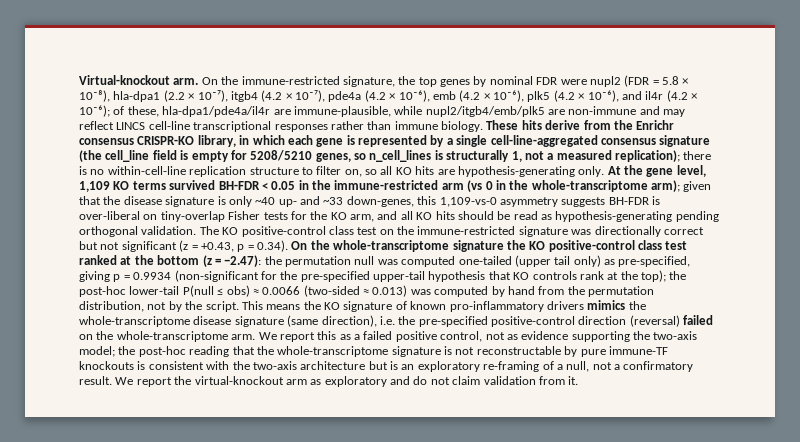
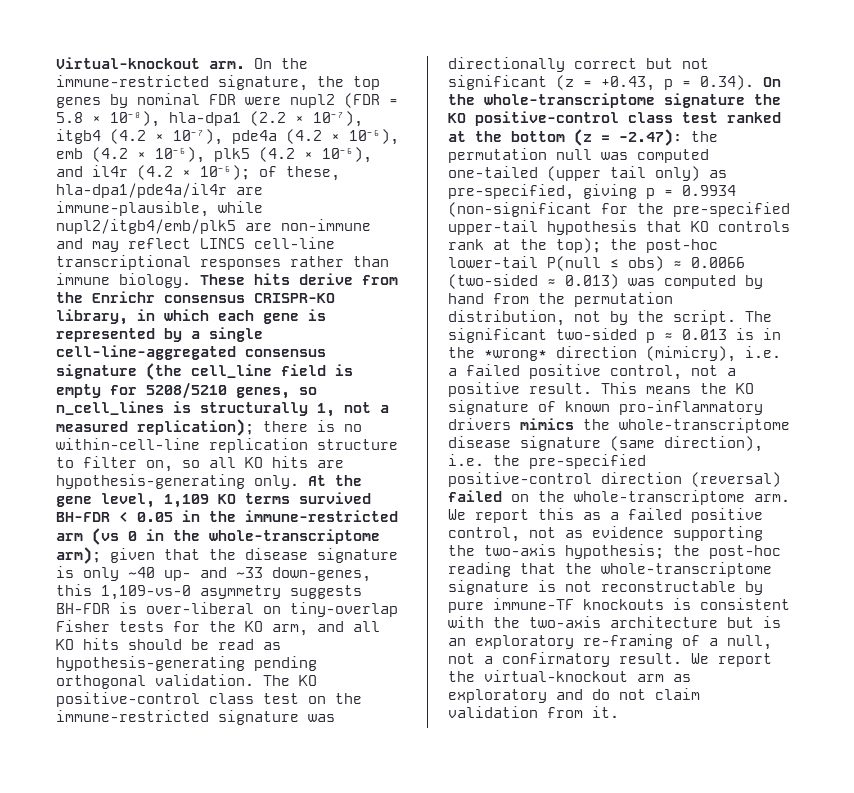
+ The significant two-sided p ≈ 0.013 is in the *wrong* direction (mimicry), i.e. a failed positive control, not a positive result.
- We report this as a failed positive control, not as evidence supporting the two-axis model; the post-hoc reading that the whole-transcriptome signature is not reconstructable by pure immune-TF knockouts is consistent with the two-axis architecture but is an exploratory re-framing of a null, not a confirmatory result.
+ We report this as a failed positive control, not as evidence supporting the two-axis hypothesis; the post-hoc reading that the whole-transcriptome signature is not reconstructable by pure immune-TF knockouts is consistent with the two-axis architecture but is an exploratory re-framing of a null, not a confirmatory result.

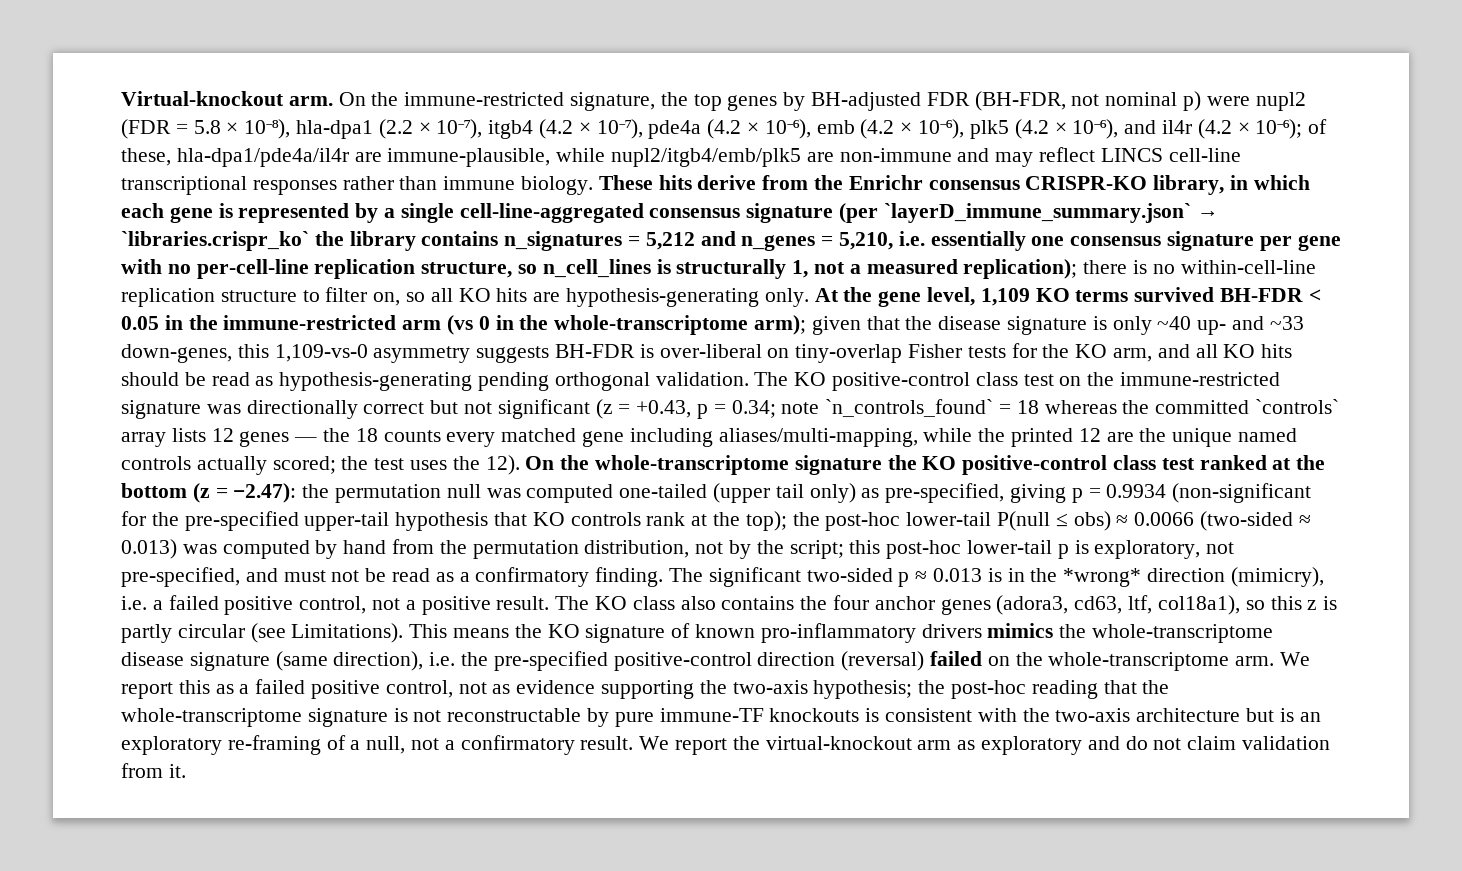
- On the immune-restricted signature, the top genes by nominal FDR were nupl2 (FDR = 5.8 × 10⁻⁸), hla-dpa1 (2.2 × 10⁻⁷), itgb4 (4.2 × 10⁻⁷), pde4a (4.2 × 10⁻⁶), emb (4.2 × 10⁻⁶), plk5 (4.2 × 10⁻⁶), and il4r (4.2 × 10⁻⁶); of these, hla-dpa1/pde4a/il4r are immune-plausible, while nupl2/itgb4/emb/plk5 are non-immune and may reflect LINCS cell-line transcriptional responses rather than immune biology.
+ On the immune-restricted signature, the top genes by BH-adjusted FDR (BH-FDR, not nominal p) were nupl2 (FDR = 5.8 × 10⁻⁸), hla-dpa1 (2.2 × 10⁻⁷), itgb4 (4.2 × 10⁻⁷), pde4a (4.2 × 10⁻⁶), emb (4.2 × 10⁻⁶), plk5 (4.2 × 10⁻⁶), and il4r (4.2 × 10⁻⁶); of these, hla-dpa1/pde4a/il4r are immune-plausible, while nupl2/itgb4/emb/plk5 are non-immune and may reflect LINCS cell-line transcriptional responses rather than immune biology.
- These hits derive from the Enrichr consensus CRISPR-KO library, in which each gene is represented by a single cell-line-aggregated consensus signature (the cell_line field is empty for 5208/5210 genes, so n_cell_lines is structurally 1, not a measured replication); there is no within-cell-line replication structure to filter on, so all KO hits are hypothesis-generating only.
+ These hits derive from the Enrichr consensus CRISPR-KO library, in which each gene is represented by a single cell-line-aggregated consensus signature (per `layerD_immune_summary.json` → `libraries.crispr_ko` the library contains n_signatures = 5,212 and n_genes = 5,210, i.e. essentially one consensus signature per gene with no per-cell-line replication structure, so n_cell_lines is structurally 1, not a measured replication); there is no within-cell-line replication structure to filter on, so all KO hits are hypothesis-generating only.
- The KO positive-control class test on the immune-restricted signature was directionally correct but not significant (z = +0.43, p = 0.34). On the whole-transcriptome signature the KO positive-control class test ranked at the bottom (z = −2.47):
+ The KO positive-control class test on the immune-restricted signature was directionally correct but not significant (z = +0.43, p = 0.34; note `n_controls_found` = 18 whereas the committed `controls` array lists 12 genes — the 18 counts every matched gene including aliases/multi-mapping, while the printed 12 are the unique named controls actually scored; the test uses the 12). On the whole-transcriptome signature the KO positive-control class test ranked at the bottom (z = −2.47):
- the post-hoc lower-tail P(null ≤ obs) ≈ 0.0066 (two-sided ≈ 0.013) was computed by hand from the permutation distribution, not by the script.
+ the post-hoc lower-tail P(null ≤ obs) ≈ 0.0066 (two-sided ≈ 0.013) was computed by hand from the permutation distribution, not by the script; this post-hoc lower-tail p is exploratory, not pre-specified, and must not be read as a confirmatory finding.
+ The KO class also contains the four anchor genes (adora3, cd63, ltf, col18a1), so this z is partly circular (see Limitations).

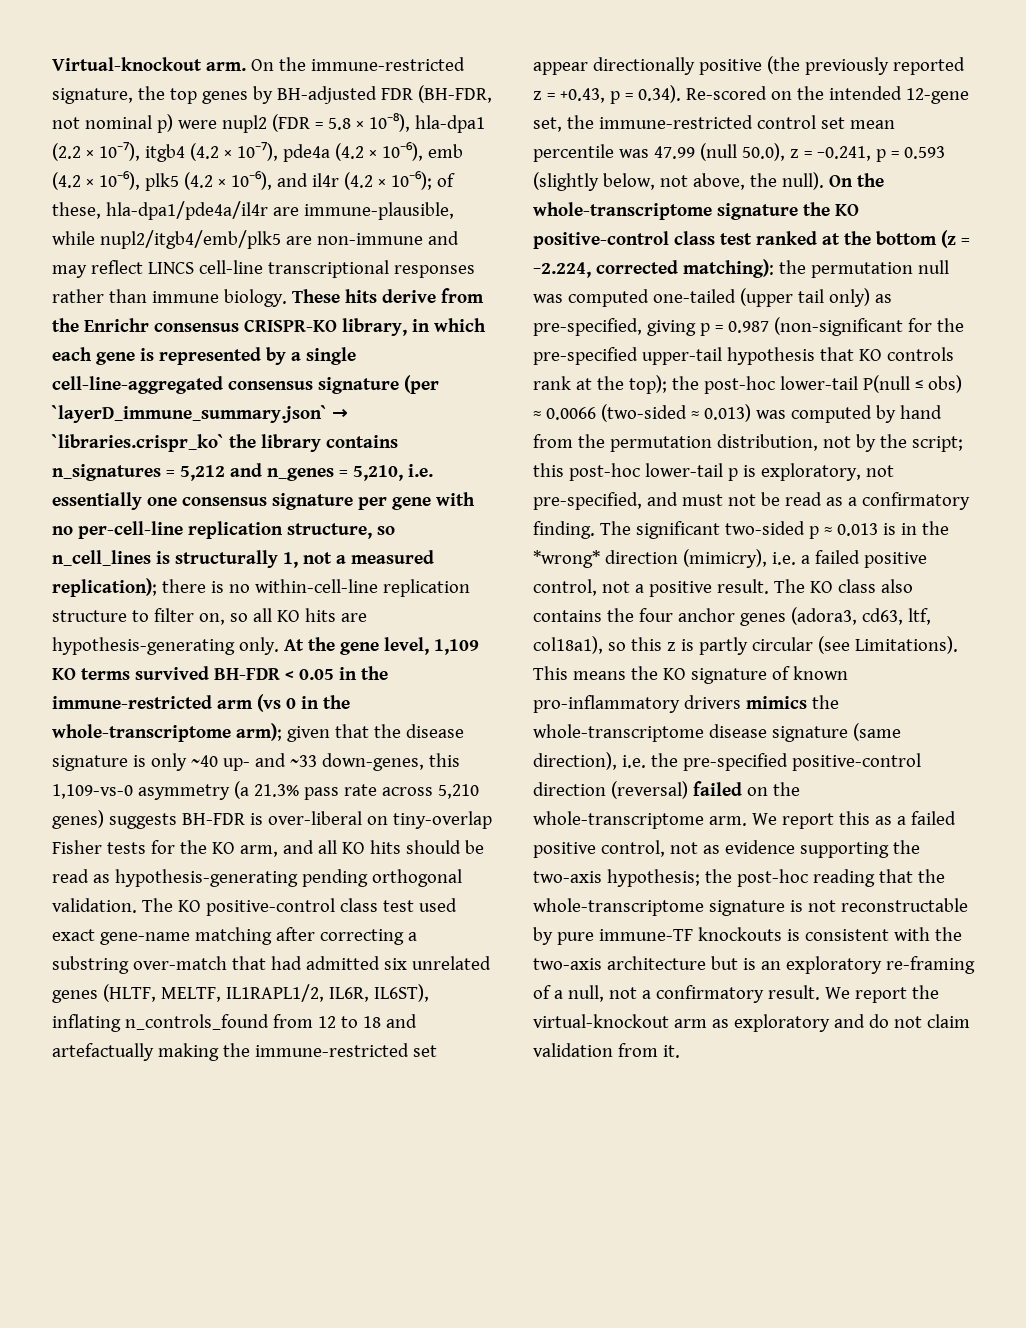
- At the gene level, 1,109 KO terms survived BH-FDR < 0.05 in the immune-restricted arm (vs 0 in the whole-transcriptome arm); given that the disease signature is only ~40 up- and ~33 down-genes, this 1,109-vs-0 asymmetry suggests BH-FDR is over-liberal on tiny-overlap Fisher tests for the KO arm, and all KO hits should be read as hypothesis-generating pending orthogonal validation.
+ At the gene level, 1,109 KO terms survived BH-FDR < 0.05 in the immune-restricted arm (vs 0 in the whole-transcriptome arm); given that the disease signature is only ~40 up- and ~33 down-genes, this 1,109-vs-0 asymmetry (a 21.3% pass rate across 5,210 genes) suggests BH-FDR is over-liberal on tiny-overlap Fisher tests for the KO arm, and all KO hits should be read as hypothesis-generating pending orthogonal validation.
- The KO positive-control class test on the immune-restricted signature was directionally correct but not significant (z = +0.43, p = 0.34; note `n_controls_found` = 18 whereas the committed `controls` array lists 12 genes — the 18 counts every matched gene including aliases/multi-mapping, while the printed 12 are the unique named controls actually scored; the test uses the 12).
+ The KO positive-control class test used exact gene-name matching after correcting a substring over-match that had admitted six unrelated genes (HLTF, MELTF, IL1RAPL1/2, IL6R, IL6ST), inflating n_controls_found from 12 to 18 and artefactually making the immune-restricted set appear directionally positive (the previously reported z = +0.43, p = 0.34). Re-scored on the intended 12-gene set, the immune-restricted control set mean percentile was 47.99 (null 50.0), z = −0.241, p = 0.593 (slightly below, not above, the null).
- On the whole-transcriptome signature the KO positive-control class test ranked at the bottom (z = −2.47):
+ On the whole-transcriptome signature the KO positive-control class test ranked at the bottom (z = −2.224, corrected matching):
- the permutation null was computed one-tailed (upper tail only) as pre-specified, giving p = 0.9934 (non-significant for the pre-specified upper-tail hypothesis that KO controls rank at the top);
+ the permutation null was computed one-tailed (upper tail only) as pre-specified, giving p = 0.987 (non-significant for the pre-specified upper-tail hypothesis that KO controls rank at the top);

